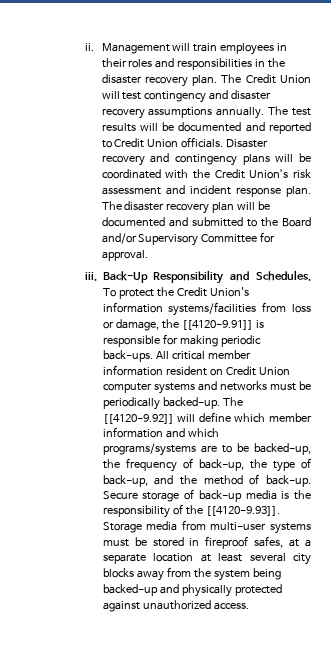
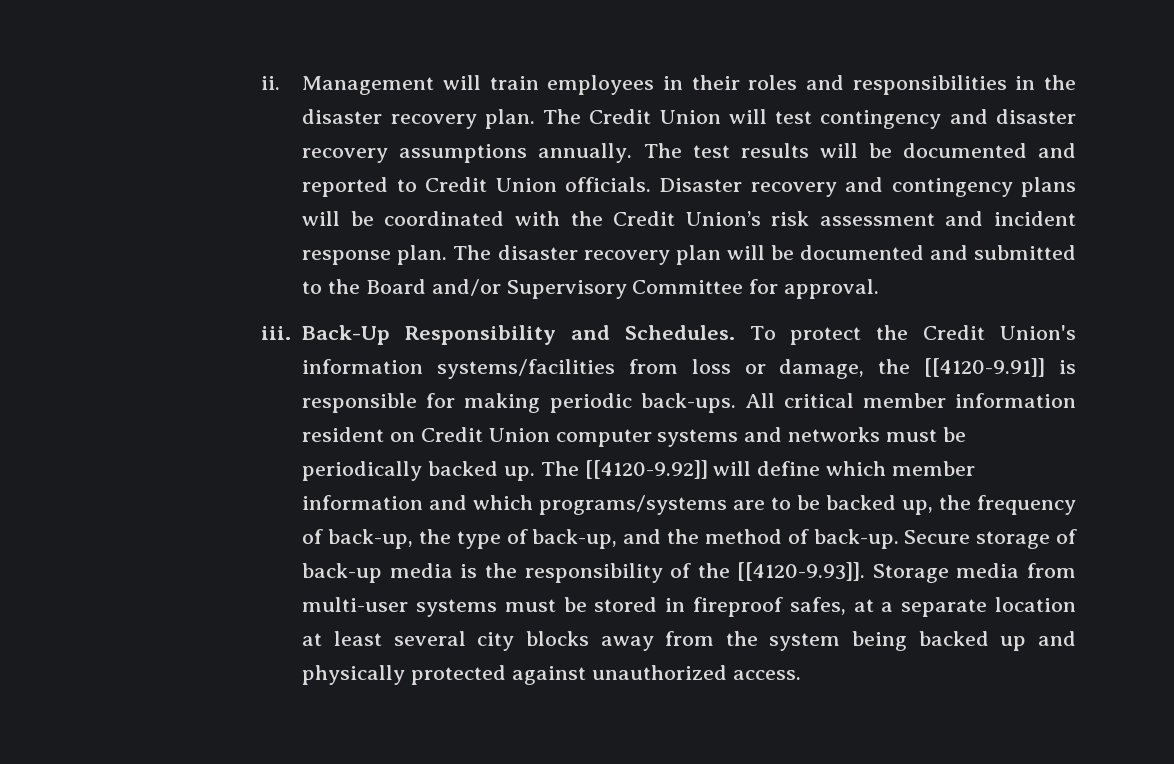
- All critical member information resident on Credit Union computer systems and networks must be periodically backed-up.
+ All critical member information resident on Credit Union computer systems and networks must be periodically backed up.
- The [[4120-9.92]] will define which member information and which programs/systems are to be backed-up, the frequency of back-up, the type of back-up, and the method of back-up.
+ The [[4120-9.92]] will define which member information and which programs/systems are to be backed up, the frequency of back-up, the type of back-up, and the method of back-up.
- Secure storage of back-up media is the responsibility of the [[4120-9.93]]. Storage media from multi-user systems must be stored in fireproof safes, at a separate location at least several city blocks away from the system being backed-up and physically protected against unauthorized access.
+ Secure storage of back-up media is the responsibility of the [[4120-9.93]]. Storage media from multi-user systems must be stored in fireproof safes, at a separate location at least several city blocks away from the system being backed up and physically protected against unauthorized access.

